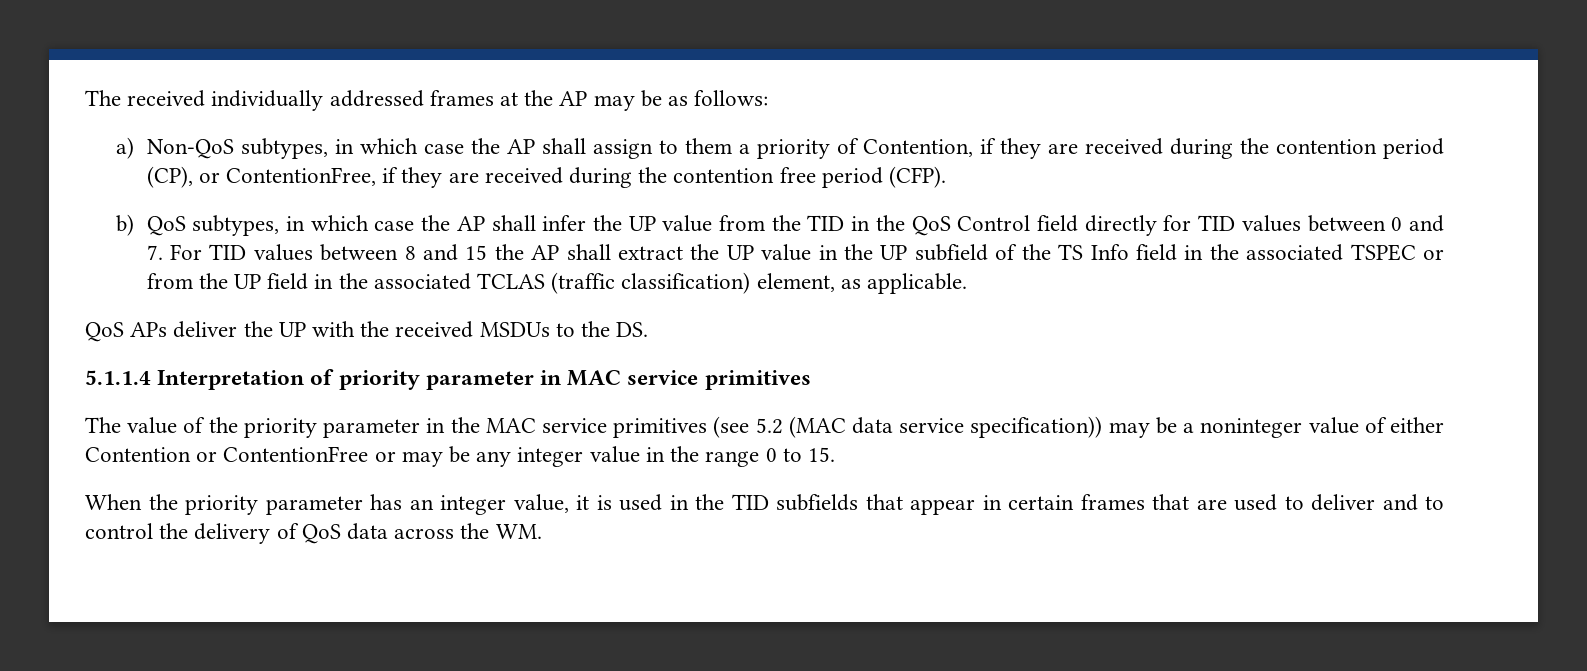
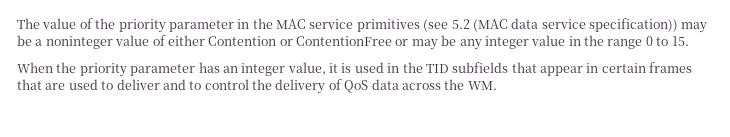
- The received individually addressed frames at the AP may be as follows:
- a) Non-QoS subtypes, in which case the AP shall assign to them a priority of Contention, if they are received during the contention period (CP), or ContentionFree, if they are received during the contention free period (CFP).
- b) QoS subtypes, in which case the AP shall infer the UP value from the TID in the QoS Control field directly for TID values between 0 and 7. For TID values between 8 and 15 the AP shall extract the UP value in the UP subfield of the TS Info field in the associated TSPEC or from the UP field in the associated TCLAS (traffic classification) element, as applicable.
- QoS APs deliver the UP with the received MSDUs to the DS.
- 5.1.1.4 Interpretation of priority parameter in MAC service primitives

